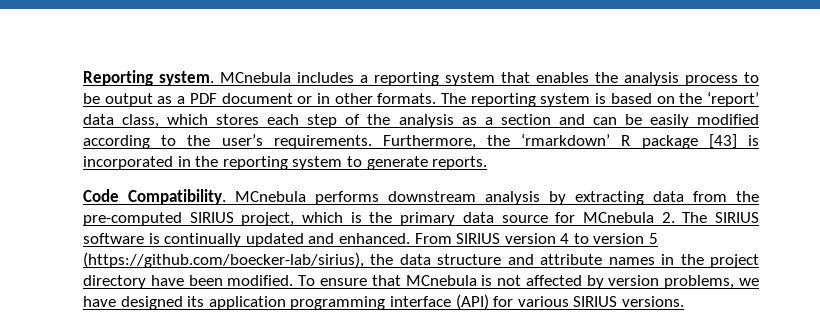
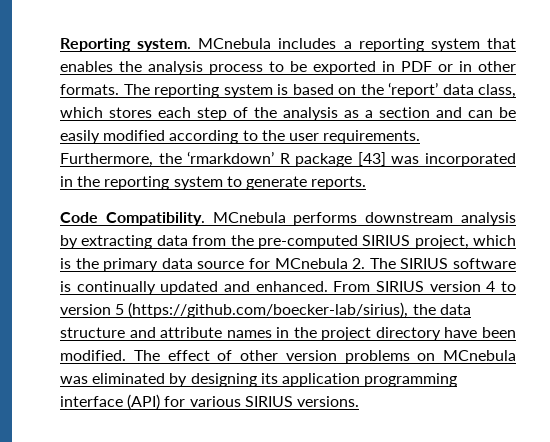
- MCnebula includes a reporting system that enables the analysis process to be output as a PDF document or in other formats.
+ MCnebula includes a reporting system that enables the analysis process to be exported in PDF or in other formats.
- The reporting system is based on the ‘report’ data class, which stores each step of the analysis as a section and can be easily modified according to the user’s requirements.
+ The reporting system is based on the ‘report’ data class, which stores each step of the analysis as a section and can be easily modified according to the user requirements.
- Furthermore, the ‘rmarkdown’ R package [43] is incorporated in the reporting system to generate reports.
+ Furthermore, the ‘rmarkdown’ R package [43] was incorporated in the reporting system to generate reports.
- To ensure that MCnebula is not affected by version problems, we have designed its application programming interface (API) for various SIRIUS versions.
+ The effect of other version problems on MCnebula was eliminated by designing its application programming interface (API) for various SIRIUS versions.

